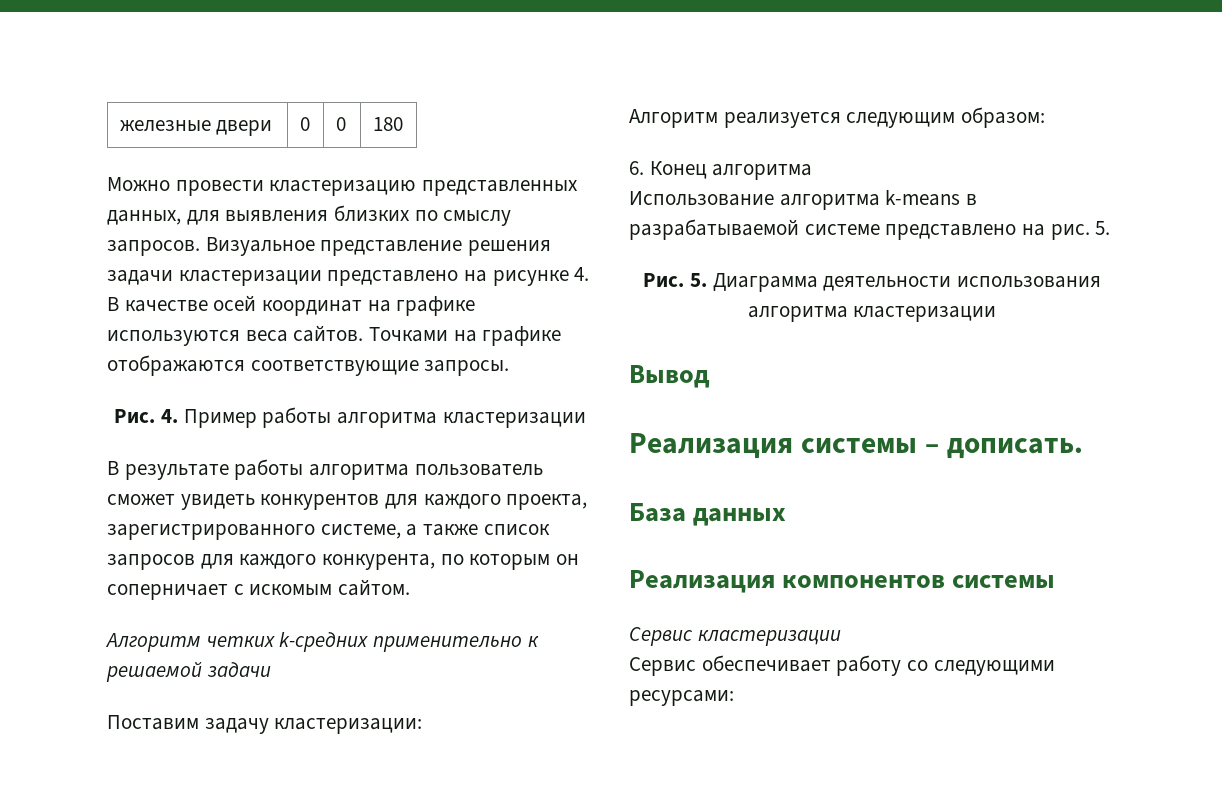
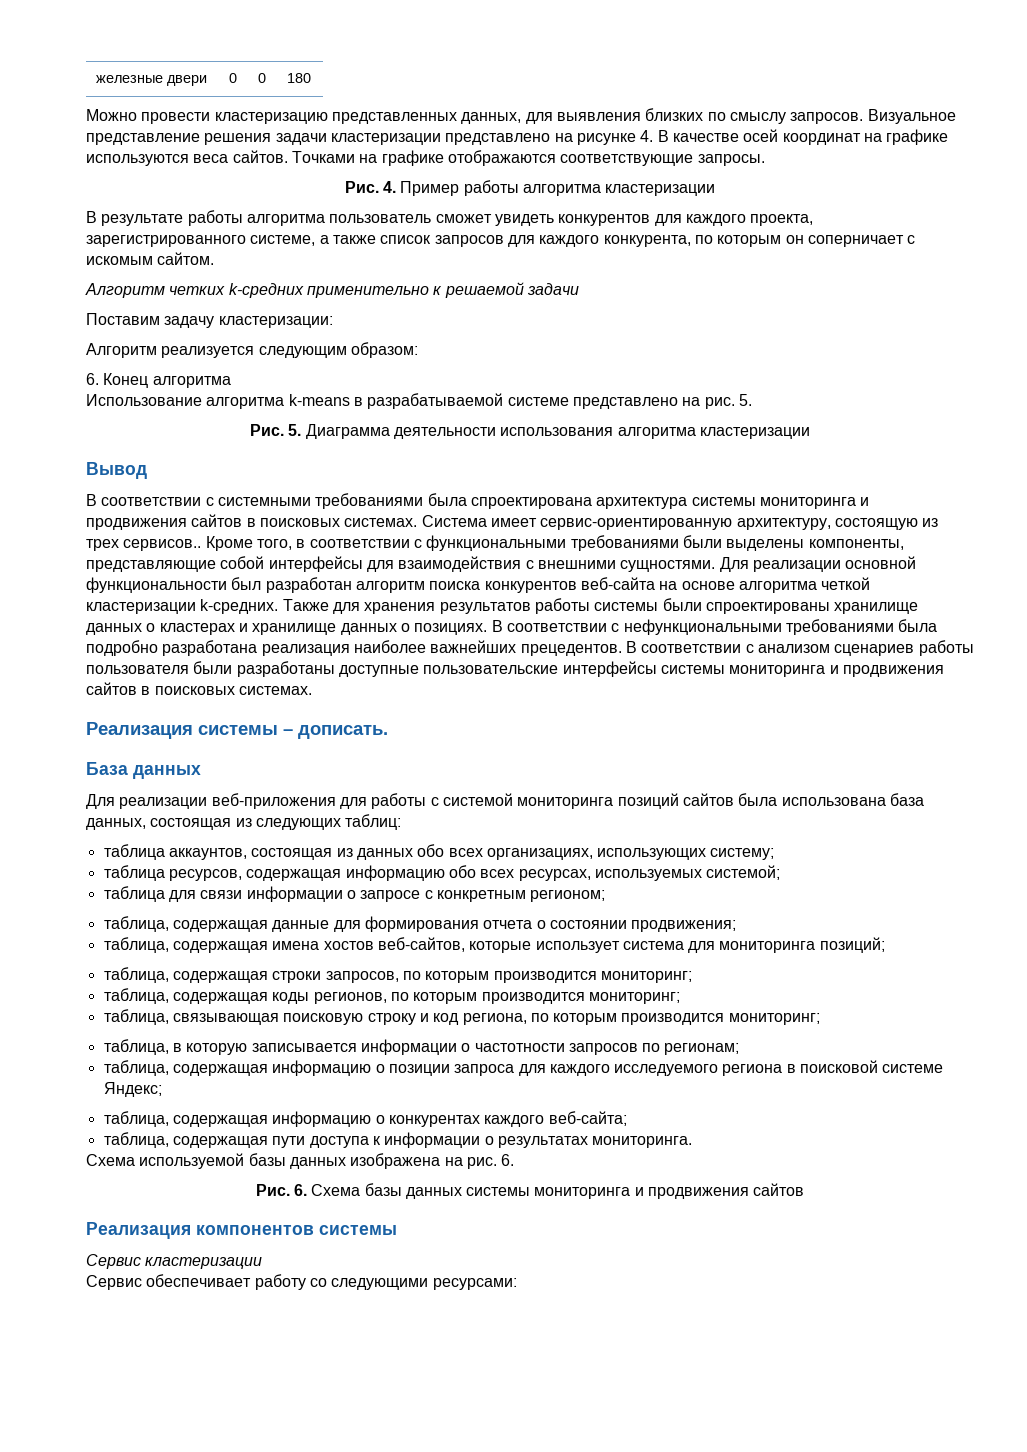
+ В соответствии с системными требованиями была спроектирована архитектура системы мониторинга и продвижения сайтов в поисковых системах. Система имеет сервис-ориентированную архитектуру, состоящую из трех сервисов.. Кроме того, в соответствии с функциональными требованиями были выделены компоненты, представляющие собой интерфейсы для взаимодействия с внешними сущностями. Для реализации основной функциональности был разработан алгоритм поиска конкурентов веб-сайта на основе алгоритма четкой кластеризации k-средних. Также для хранения результатов работы системы были спроектированы хранилище данных о кластерах и хранилище данных о позициях. В соответствии с нефункциональными требованиями была подробно разработана реализация наиболее важнейших прецедентов. В соответствии с анализом сценариев работы пользователя были разработаны доступные пользовательские интерфейсы системы мониторинга и продвижения сайтов в поисковых системах.
+ Для реализации веб-приложения для работы с системой мониторинга позиций сайтов была использована база данных, состоящая из следующих таблиц:
+ таблица аккаунтов, состоящая из данных обо всех организациях, использующих систему;
+ таблица ресурсов, содержащая информацию обо всех ресурсах, используемых системой;
+ таблица для связи информации о запросе с конкретным регионом;
+ таблица, содержащая данные для формирования отчета о состоянии продвижения;
+ таблица, содержащая имена хостов веб-сайтов, которые использует система для мониторинга позиций;
+ таблица, содержащая строки запросов, по которым производится мониторинг;
+ таблица, содержащая коды регионов, по которым производится мониторинг;
+ таблица, связывающая поисковую строку и код региона, по которым производится мониторинг;
+ таблица, в которую записывается информации о частотности запросов по регионам;
+ таблица, содержащая информацию о позиции запроса для каждого исследуемого региона в поисковой системе Яндекс;
+ таблица, содержащая информацию о конкурентах каждого веб-сайта;
+ таблица, содержащая пути доступа к информации о результатах мониторинга.
+ Схема используемой базы данных изображена на рис. 6.
+ Рис. 6. Схема базы данных системы мониторинга и продвижения сайтов

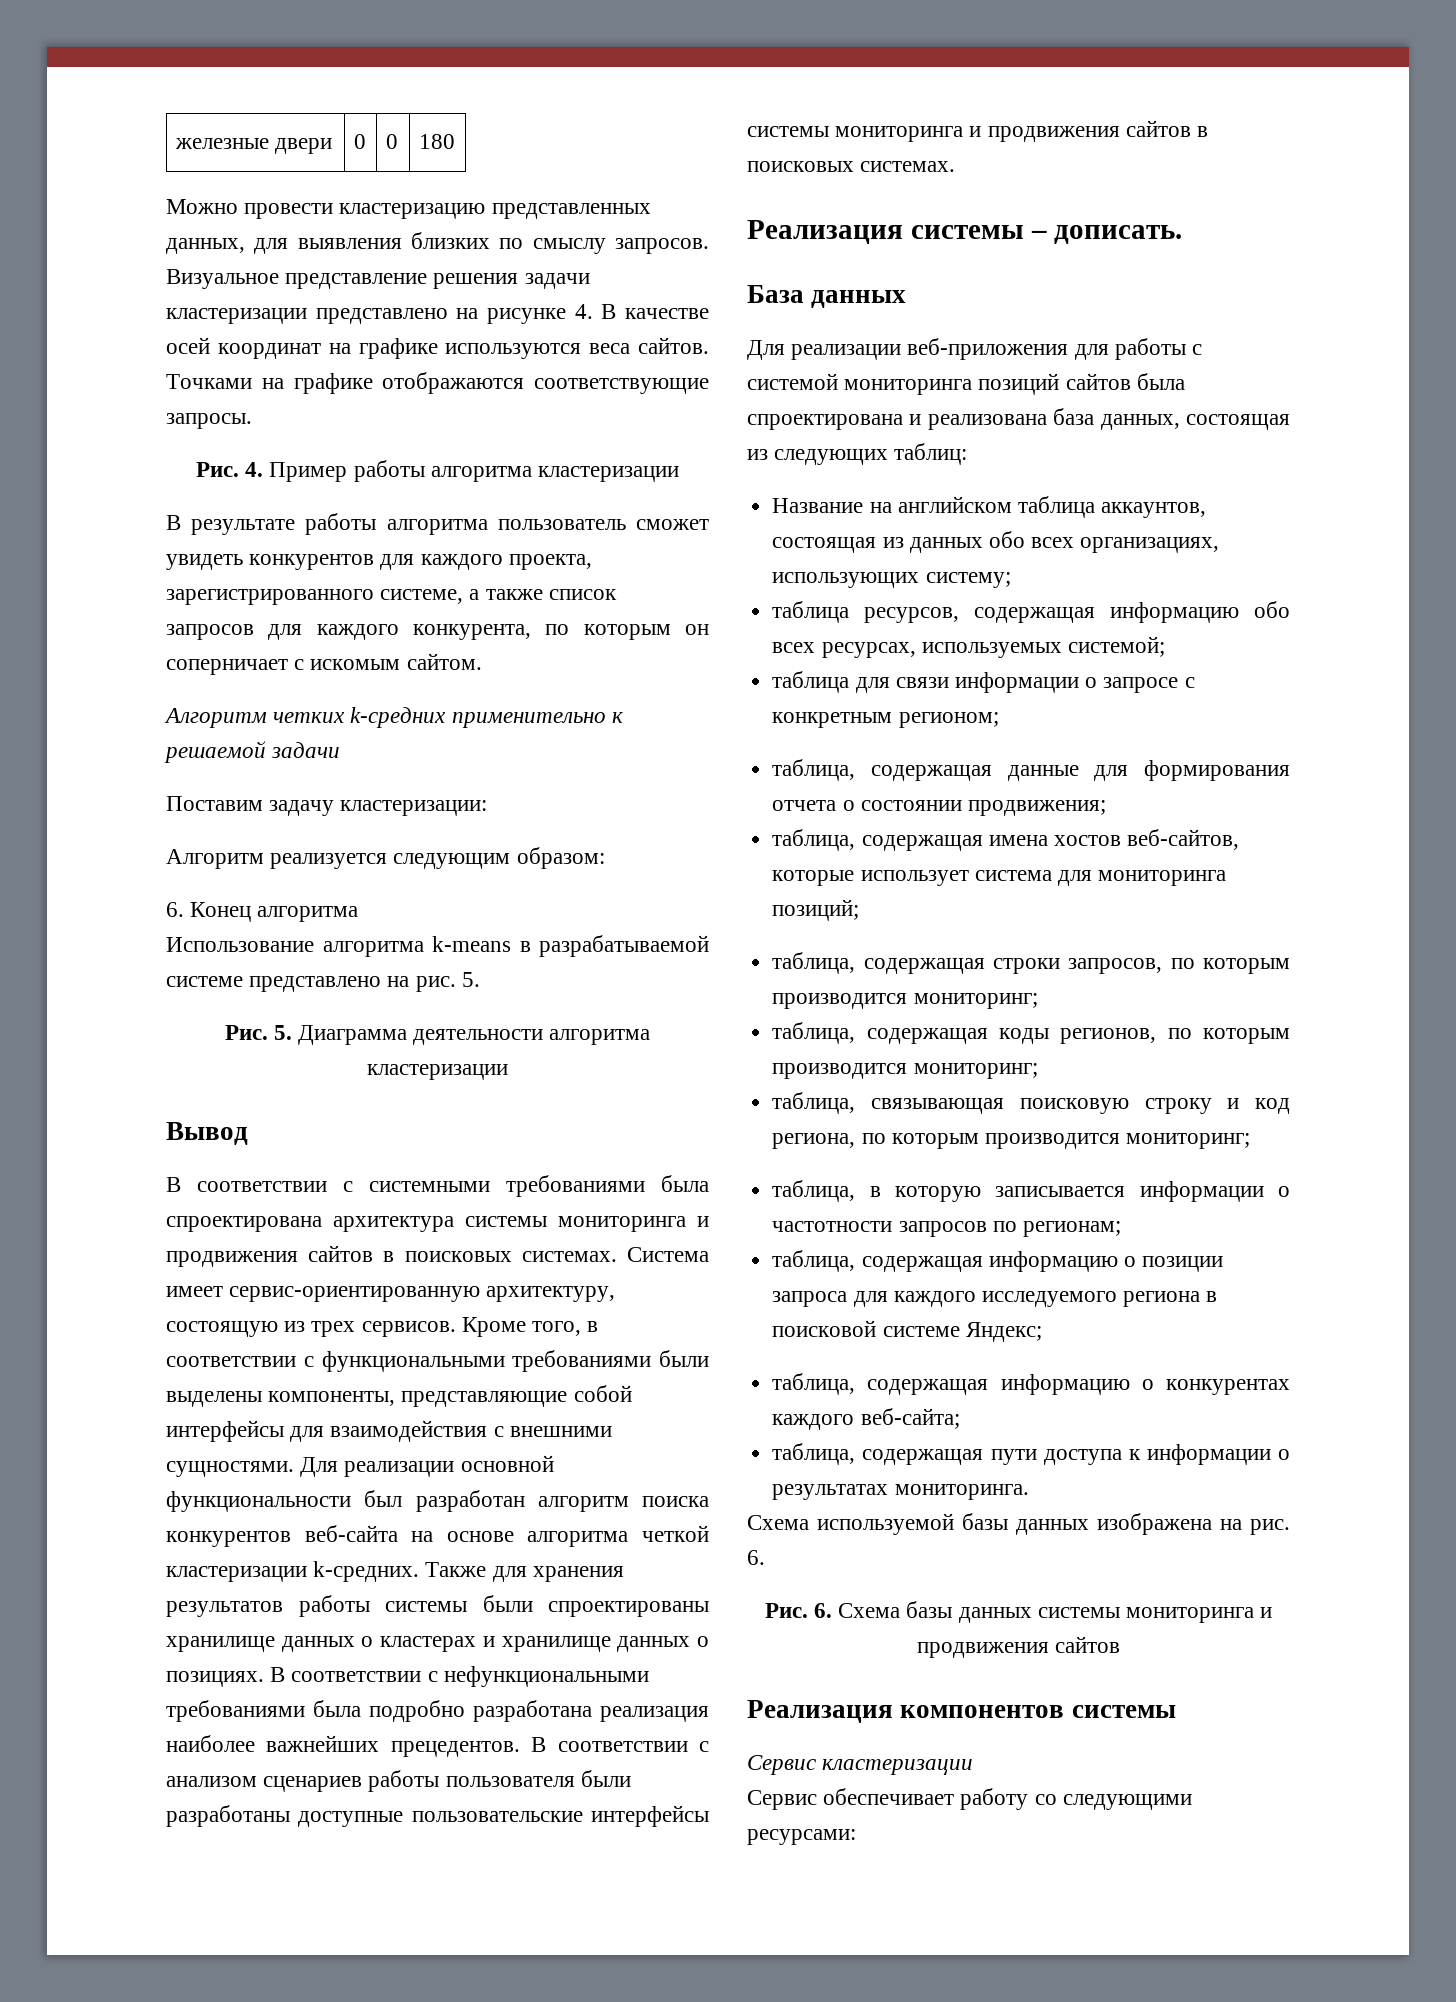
- Рис. 5. Диаграмма деятельности использования алгоритма кластеризации
+ Рис. 5. Диаграмма деятельности алгоритма кластеризации
- Система имеет сервис-ориентированную архитектуру, состоящую из трех сервисов..
+ Система имеет сервис-ориентированную архитектуру, состоящую из трех сервисов.
- Для реализации веб-приложения для работы с системой мониторинга позиций сайтов была использована база данных, состоящая из следующих таблиц:
+ Для реализации веб-приложения для работы с системой мониторинга позиций сайтов была спроектирована и реализована база данных, состоящая из следующих таблиц:
- таблица аккаунтов, состоящая из данных обо всех организациях, использующих систему;
+ Название на английском таблица аккаунтов, состоящая из данных обо всех организациях, использующих систему;

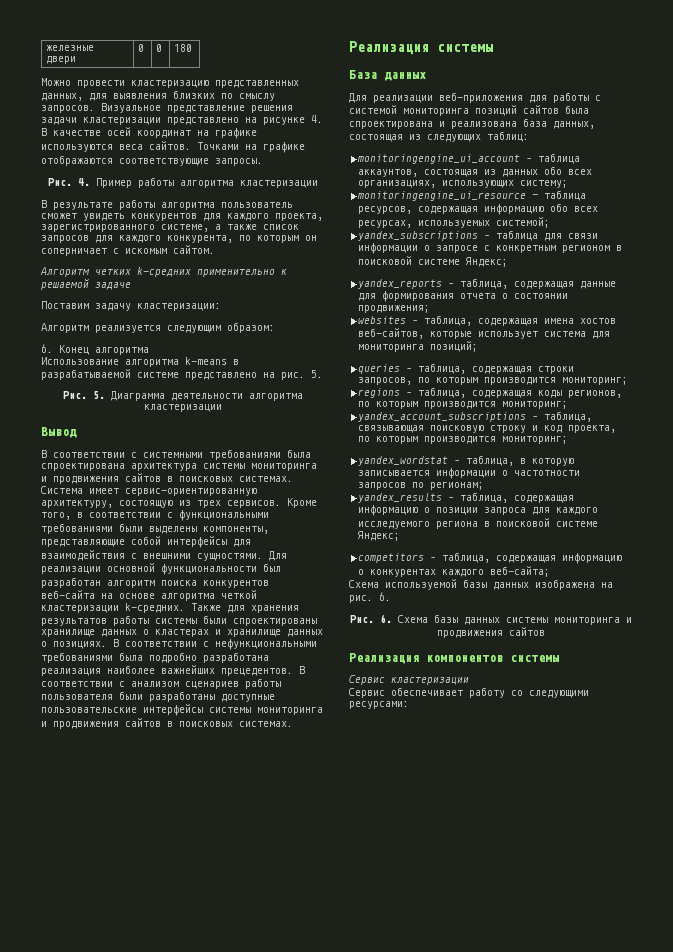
- Алгоритм четких k-средних применительно к решаемой задачи
+ Алгоритм четких k-средних применительно к решаемой задаче
- Реализация системы – дописать.
+ Реализация системы
- Название на английском таблица аккаунтов, состоящая из данных обо всех организациях, использующих систему;
+ monitoringengine_ui_account – таблица аккаунтов, состоящая из данных обо всех организациях, использующих систему;
- таблица ресурсов, содержащая информацию обо всех ресурсах, используемых системой;
+ monitoringengine_ui_resource – таблица ресурсов, содержащая информацию обо всех ресурсах, используемых системой;
- таблица для связи информации о запросе с конкретным регионом;
- таблица, содержащая данные для формирования отчета о состоянии продвижения;
+ yandex_subscriptions – таблица для связи информации о запросе с конкретным регионом в поисковой системе Яндекс;
+ yandex_reports – таблица, содержащая данные для формирования отчета о состоянии продвижения;
- таблица, содержащая имена хостов веб-сайтов, которые использует система для мониторинга позиций;
+ websites – таблица, содержащая имена хостов веб-сайтов, которые использует система для мониторинга позиций;
- таблица, содержащая строки запросов, по которым производится мониторинг;
+ queries – таблица, содержащая строки запросов, по которым производится мониторинг;
- таблица, содержащая коды регионов, по которым производится мониторинг;
+ regions – таблица, содержащая коды регионов, по которым производится мониторинг;
- таблица, связывающая поисковую строку и код региона, по которым производится мониторинг;
- таблица, в которую записывается информации о частотности запросов по регионам;
+ yandex_account_subscriptions – таблица, связывающая поисковую строку и код проекта, по которым производится мониторинг;
+ yandex_wordstat – таблица, в которую записывается информации о частотности запросов по регионам;
- таблица, содержащая информацию о позиции запроса для каждого исследуемого региона в поисковой системе Яндекс;
+ yandex_results – таблица, содержащая информацию о позиции запроса для каждого исследуемого региона в поисковой системе Яндекс;
- таблица, содержащая информацию о конкурентах каждого веб-сайта;
+ competitors – таблица, содержащая информацию о конкурентах каждого веб-сайта;
- таблица, содержащая пути доступа к информации о результатах мониторинга.

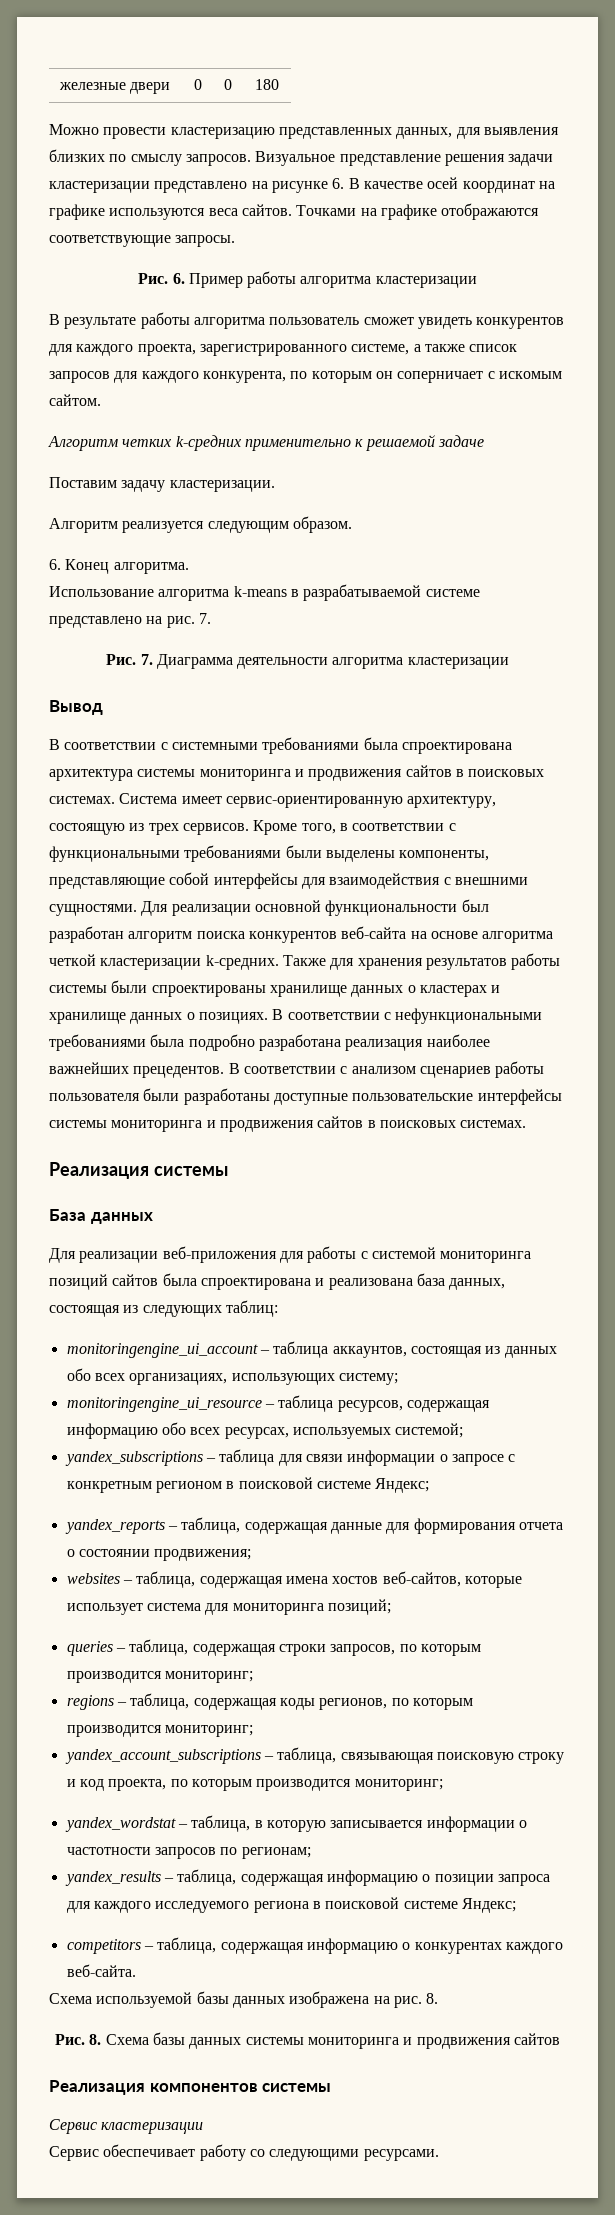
- Визуальное представление решения задачи кластеризации представлено на рисунке 4. В качестве осей координат на графике используются веса сайтов.
+ Визуальное представление решения задачи кластеризации представлено на рисунке 6. В качестве осей координат на графике используются веса сайтов.
- Рис. 4. Пример работы алгоритма кластеризации
+ Рис. 6. Пример работы алгоритма кластеризации
- Поставим задачу кластеризации:
+ Поставим задачу кластеризации.
- Алгоритм реализуется следующим образом:
+ Алгоритм реализуется следующим образом.
- 6. Конец алгоритма
+ 6. Конец алгоритма.
- Использование алгоритма k-means в разрабатываемой системе представлено на рис. 5.
- Рис. 5. Диаграмма деятельности алгоритма кластеризации
+ Использование алгоритма k-means в разрабатываемой системе представлено на рис. 7.
+ Рис. 7. Диаграмма деятельности алгоритма кластеризации
- competitors – таблица, содержащая информацию о конкурентах каждого веб-сайта;
+ competitors – таблица, содержащая информацию о конкурентах каждого веб-сайта.
- Схема используемой базы данных изображена на рис. 6.
- Рис. 6. Схема базы данных системы мониторинга и продвижения сайтов
+ Схема используемой базы данных изображена на рис. 8.
+ Рис. 8. Схема базы данных системы мониторинга и продвижения сайтов
- Сервис обеспечивает работу со следующими ресурсами:
+ Сервис обеспечивает работу со следующими ресурсами.

